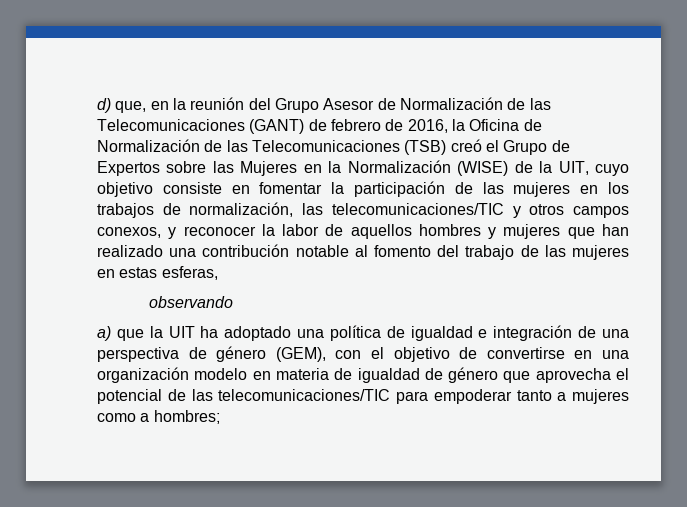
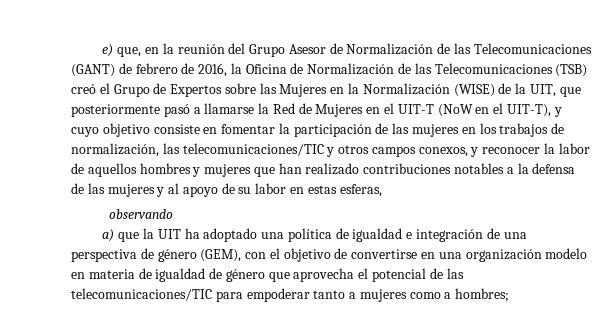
- d) que, en la reunión del Grupo Asesor de Normalización de las Telecomunicaciones (GANT) de febrero de 2016, la Oficina de Normalización de las Telecomunicaciones (TSB) creó el Grupo de Expertos sobre las Mujeres en la Normalización (WISE) de la UIT, cuyo objetivo consiste en fomentar la participación de las mujeres en los trabajos de normalización, las telecomunicaciones/TIC y otros campos conexos, y reconocer la labor de aquellos hombres y mujeres que han realizado una contribución notable al fomento del trabajo de las mujeres en estas esferas,
+ e) que, en la reunión del Grupo Asesor de Normalización de las Telecomunicaciones (GANT) de febrero de 2016, la Oficina de Normalización de las Telecomunicaciones (TSB) creó el Grupo de Expertos sobre las Mujeres en la Normalización (WISE) de la UIT, que posteriormente pasó a llamarse la Red de Mujeres en el UIT-T (NoW en el UIT-T), y cuyo objetivo consiste en fomentar la participación de las mujeres en los trabajos de normalización, las telecomunicaciones/TIC y otros campos conexos, y reconocer la labor de aquellos hombres y mujeres que han realizado contribuciones notables a la defensa de las mujeres y al apoyo de su labor en estas esferas,

